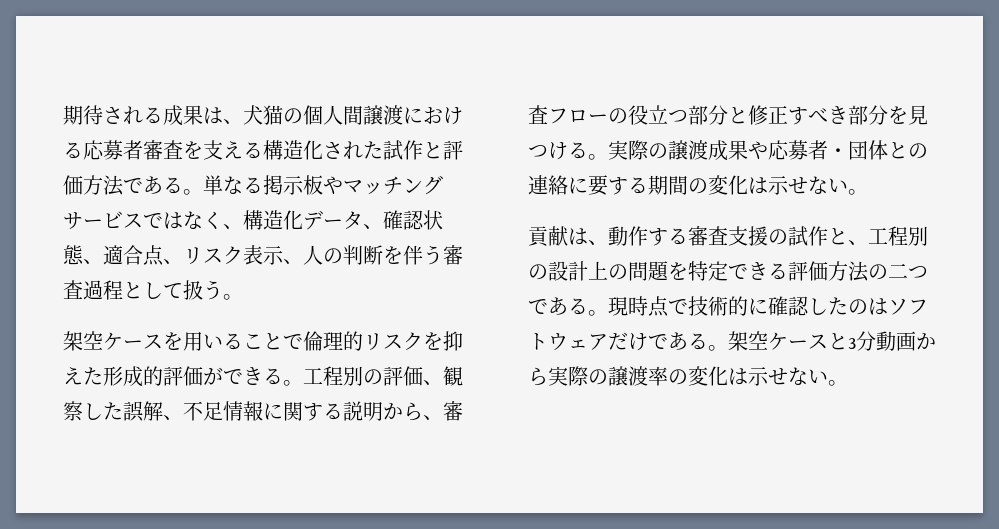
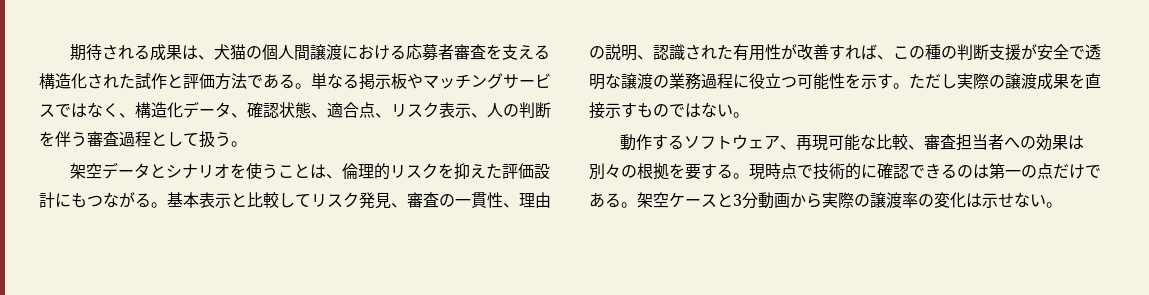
- 架空ケースを用いることで倫理的リスクを抑えた形成的評価ができる。工程別の評価、観察した誤解、不足情報に関する説明から、審査フローの役立つ部分と修正すべき部分を見つける。実際の譲渡成果や応募者・団体との連絡に要する期間の変化は示せない。
- 貢献は、動作する審査支援の試作と、工程別の設計上の問題を特定できる評価方法の二つである。
+ 架空データとシナリオを使うことは、倫理的リスクを抑えた評価設計にもつながる。基本表示と比較してリスク発見、審査の一貫性、理由の説明、認識された有用性が改善すれば、この種の判断支援が安全で透明な譲渡の業務過程に役立つ可能性を示す。ただし実際の譲渡成果を直接示すものではない。
+ 動作するソフトウェア、再現可能な比較、審査担当者への効果は別々の根拠を要する。
- 現時点で技術的に確認したのはソフトウェアだけである。
+ 現時点で技術的に確認できるのは第一の点だけである。

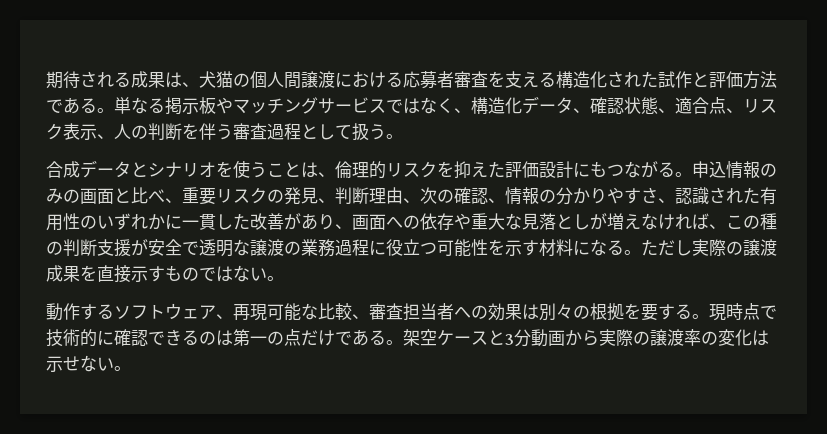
- 架空データとシナリオを使うことは、倫理的リスクを抑えた評価設計にもつながる。
+ 合成データとシナリオを使うことは、倫理的リスクを抑えた評価設計にもつながる。
- 基本表示と比較してリスク発見、審査の一貫性、理由の説明、認識された有用性が改善すれば、この種の判断支援が安全で透明な譲渡の業務過程に役立つ可能性を示す。
+ 申込情報のみの画面と比べ、重要リスクの発見、判断理由、次の確認、情報の分かりやすさ、認識された有用性のいずれかに一貫した改善があり、画面への依存や重大な見落としが増えなければ、この種の判断支援が安全で透明な譲渡の業務過程に役立つ可能性を示す材料になる。

